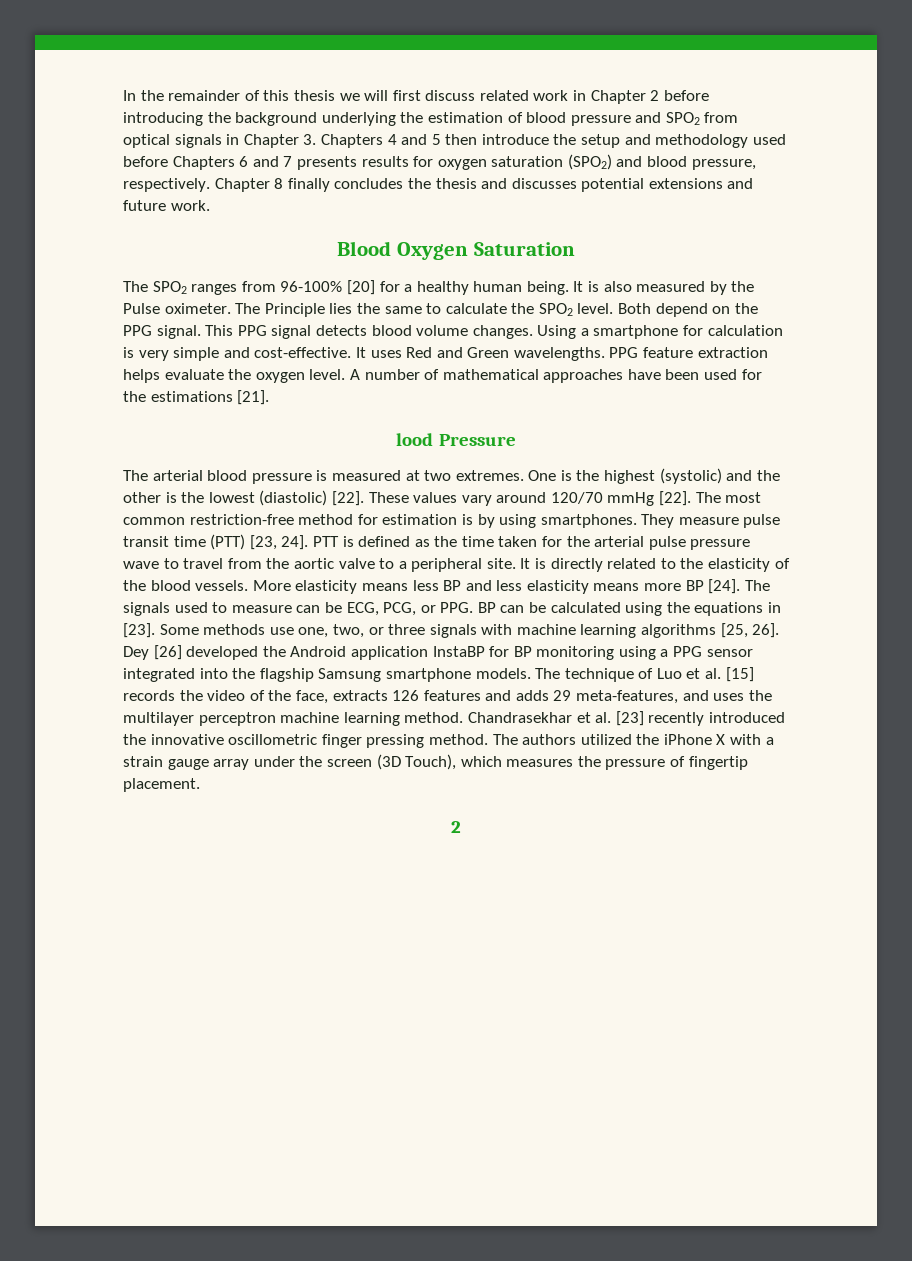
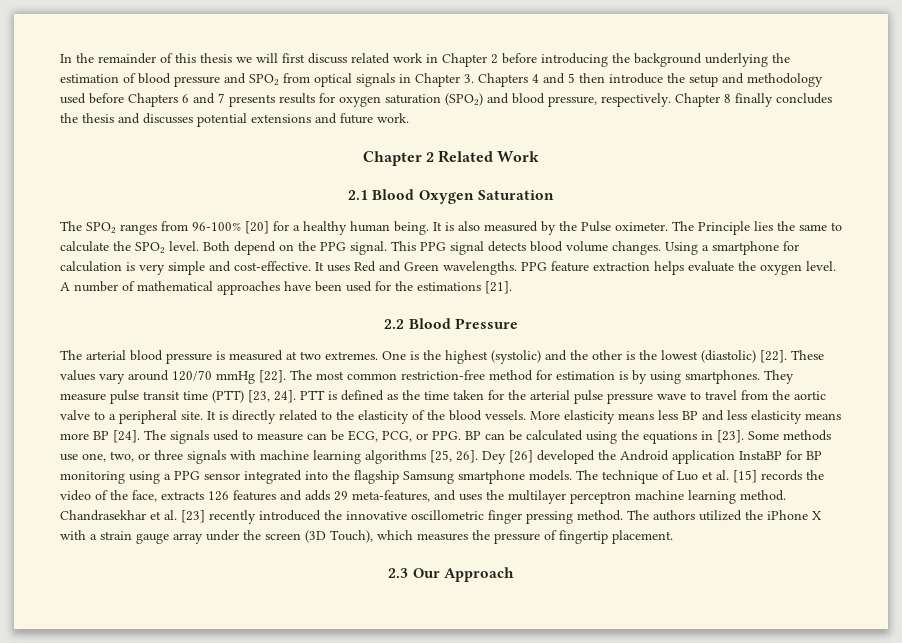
- Blood Oxygen Saturation
+ Chapter 2 Related Work
+ 2.1 Blood Oxygen Saturation
- lood Pressure
+ 2.2 Blood Pressure
  The authors utilized the iPhone X with a strain gauge array under the screen (3D Touch), which measures the pressure of fingertip placement.
- 2
+ 2.3 Our Approach

